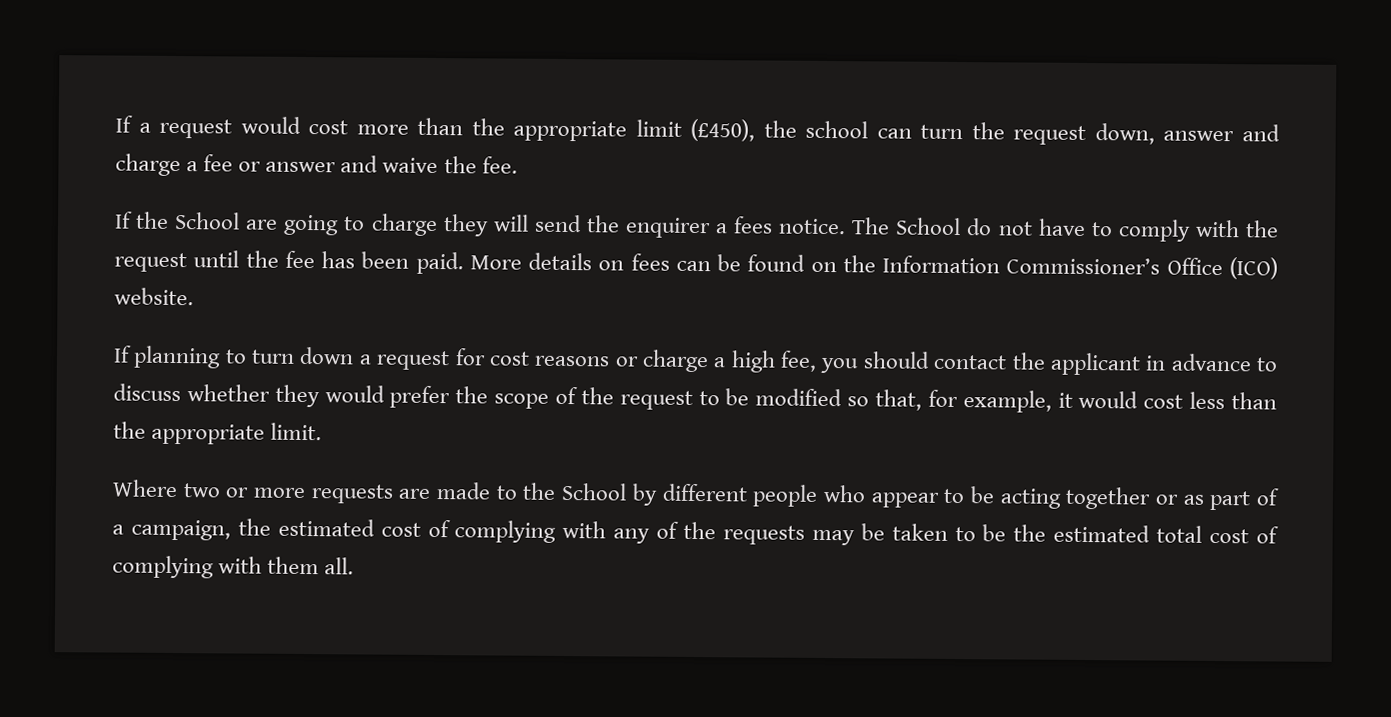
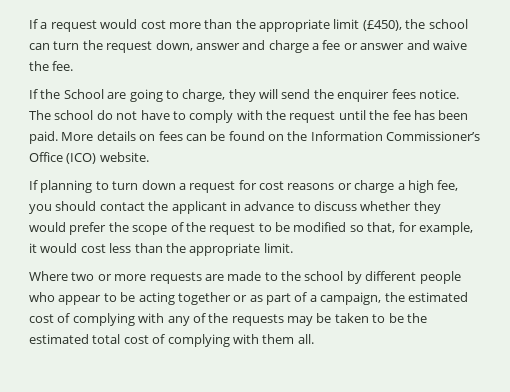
- If the School are going to charge they will send the enquirer a fees notice.
+ If the School are going to charge, they will send the enquirer fees notice.
- The School do not have to comply with the request until the fee has been paid.
+ The school do not have to comply with the request until the fee has been paid.
- Where two or more requests are made to the School by different people who appear to be acting together or as part of a campaign, the estimated cost of complying with any of the requests may be taken to be the estimated total cost of complying with them all.
+ Where two or more requests are made to the school by different people who appear to be acting together or as part of a campaign, the estimated cost of complying with any of the requests may be taken to be the estimated total cost of complying with them all.

